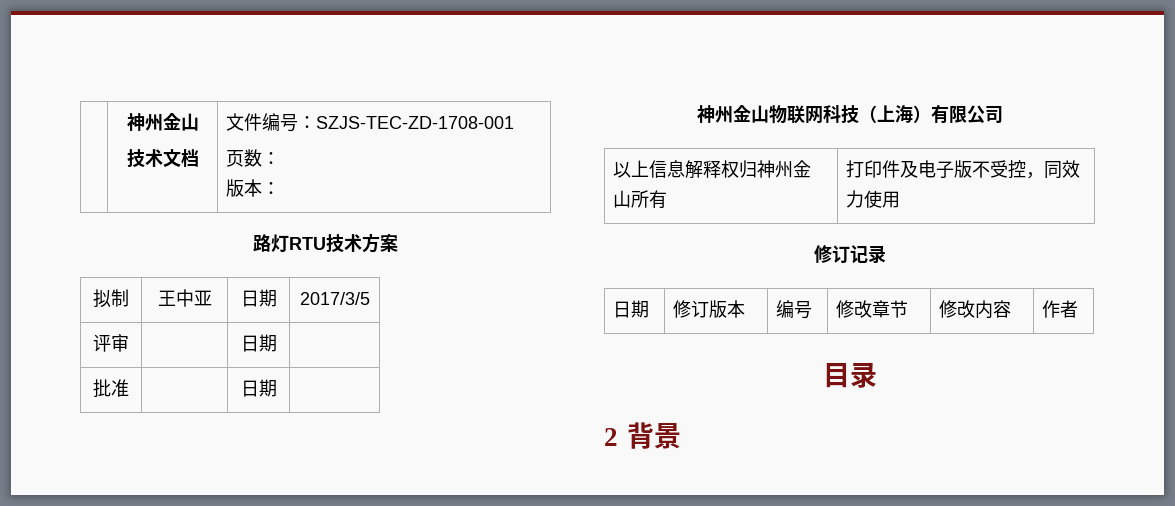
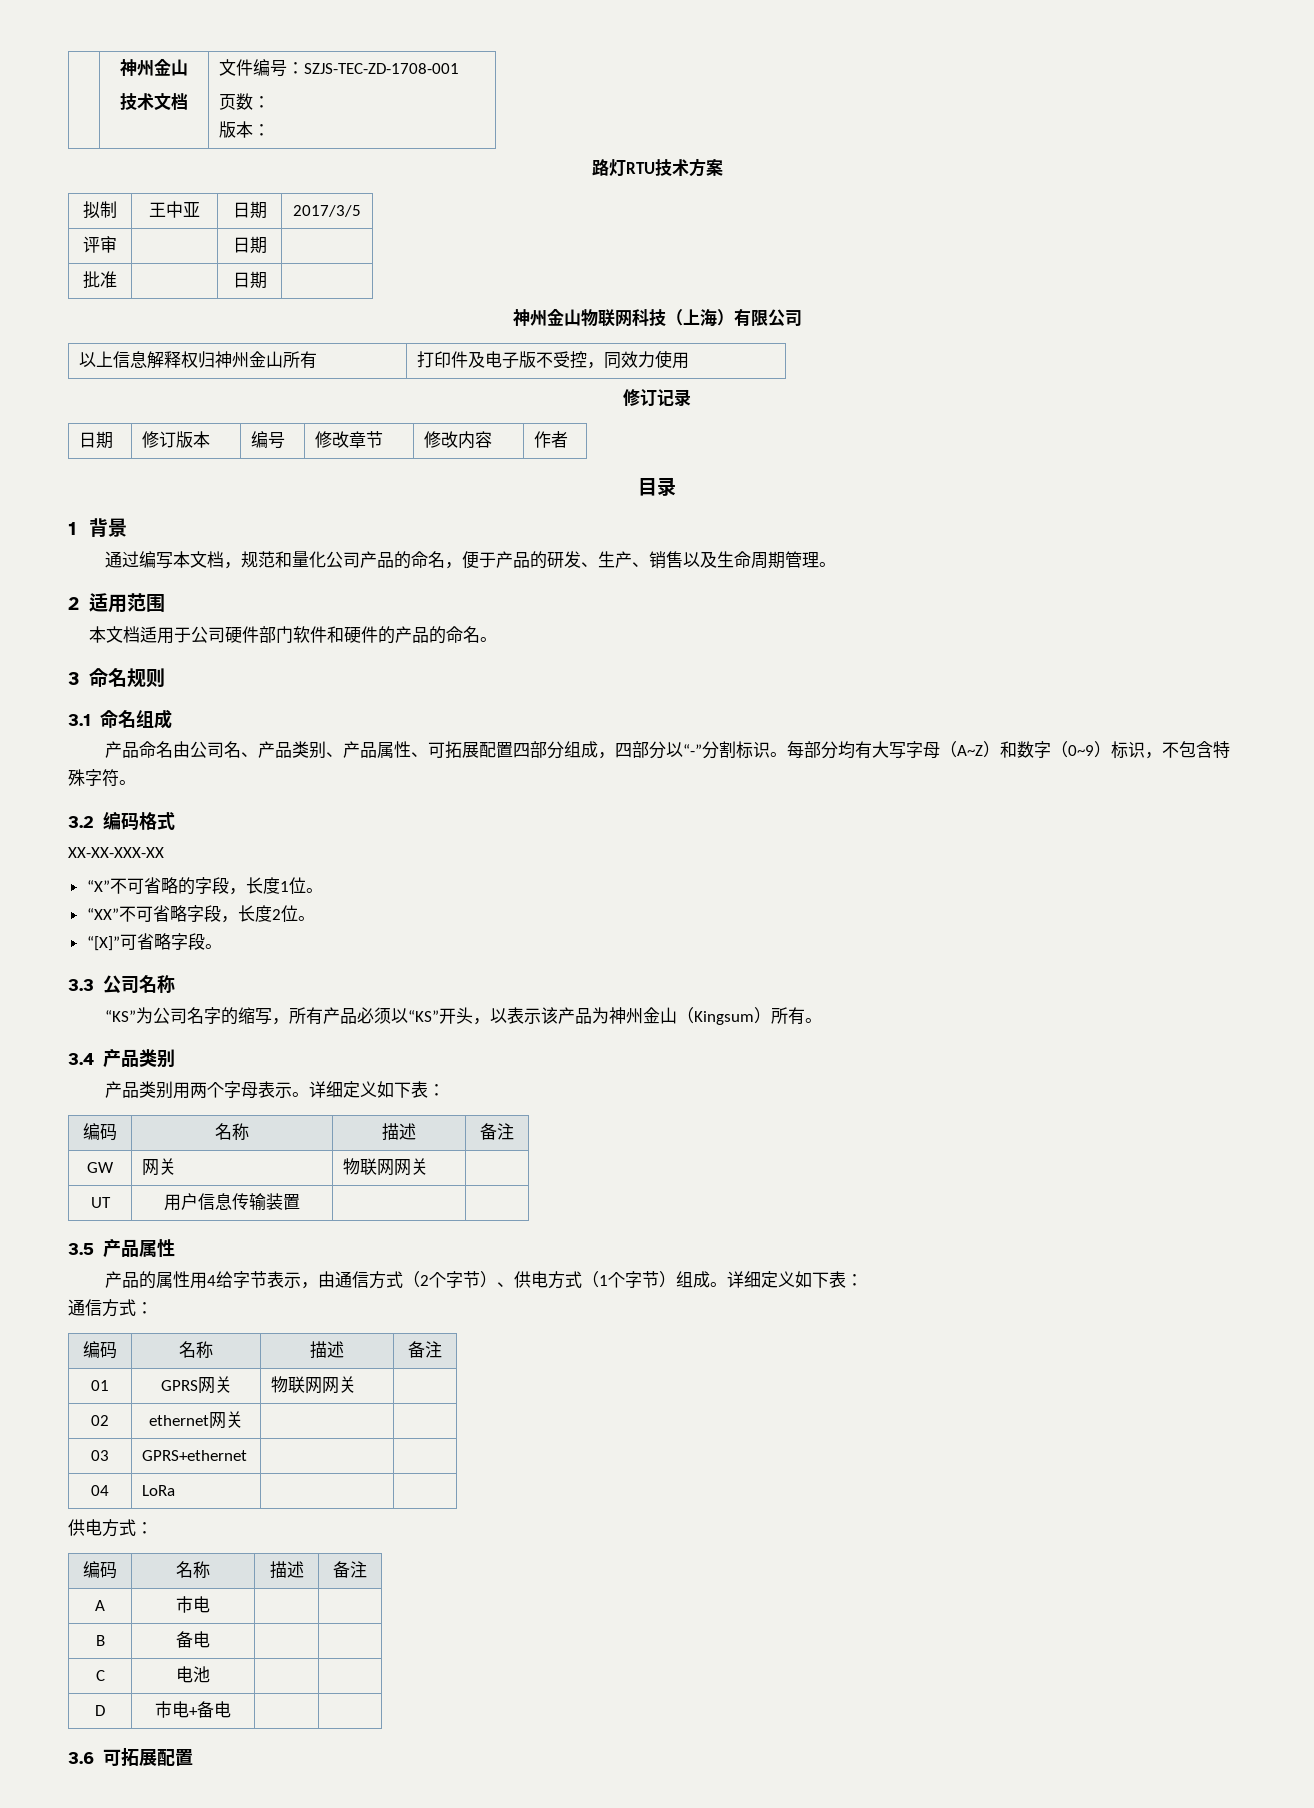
- 2背景
+ 1背景
+ 通过编写本文档，规范和量化公司产品的命名，便于产品的研发、生产、销售以及生命周期管理。
+ 2适用范围
+ 本文档适用于公司硬件部门软件和硬件的产品的命名。
+ 3命名规则
+ 3.1命名组成
+ 产品命名由公司名、产品类别、产品属性、可拓展配置四部分组成，四部分以“-”分割标识。每部分均有大写字母（A~Z）和数字（0~9）标识，不包含特殊字符。
+ 3.2编码格式
+ XX-XX-XXX-XX
+ “X”不可省略的字段，长度1位。
+ “XX”不可省略字段，长度2位。
+ “[X]”可省略字段。
+ 3.3公司名称
+ “KS”为公司名字的缩写，所有产品必须以“KS”开头，以表示该产品为神州金山（Kingsum）所有。
+ 3.4产品类别
+ 产品类别用两个字母表示。详细定义如下表：
+ 编码 | 名称 | 描述 | 备注
+ GW | 网关 | 物联网网关 |
+ UT | 用户信息传输装置 | |
+ 3.5产品属性
+ 产品的属性用4给字节表示，由通信方式（2个字节）、供电方式（1个字节）组成。详细定义如下表：
+ 通信方式：
+ 编码 | 名称 | 描述 | 备注
+ 01 | GPRS网关 | 物联网网关 |
+ 02 | ethernet网关 | |
+ 03 | GPRS+ethernet | |
+ 04 | LoRa | |
+ 供电方式：
+ 编码 | 名称 | 描述 | 备注
+ A | 市电 | |
+ B | 备电 | |
+ C | 电池 | |
+ D | 市电+备电 | |
+ 3.6可拓展配置

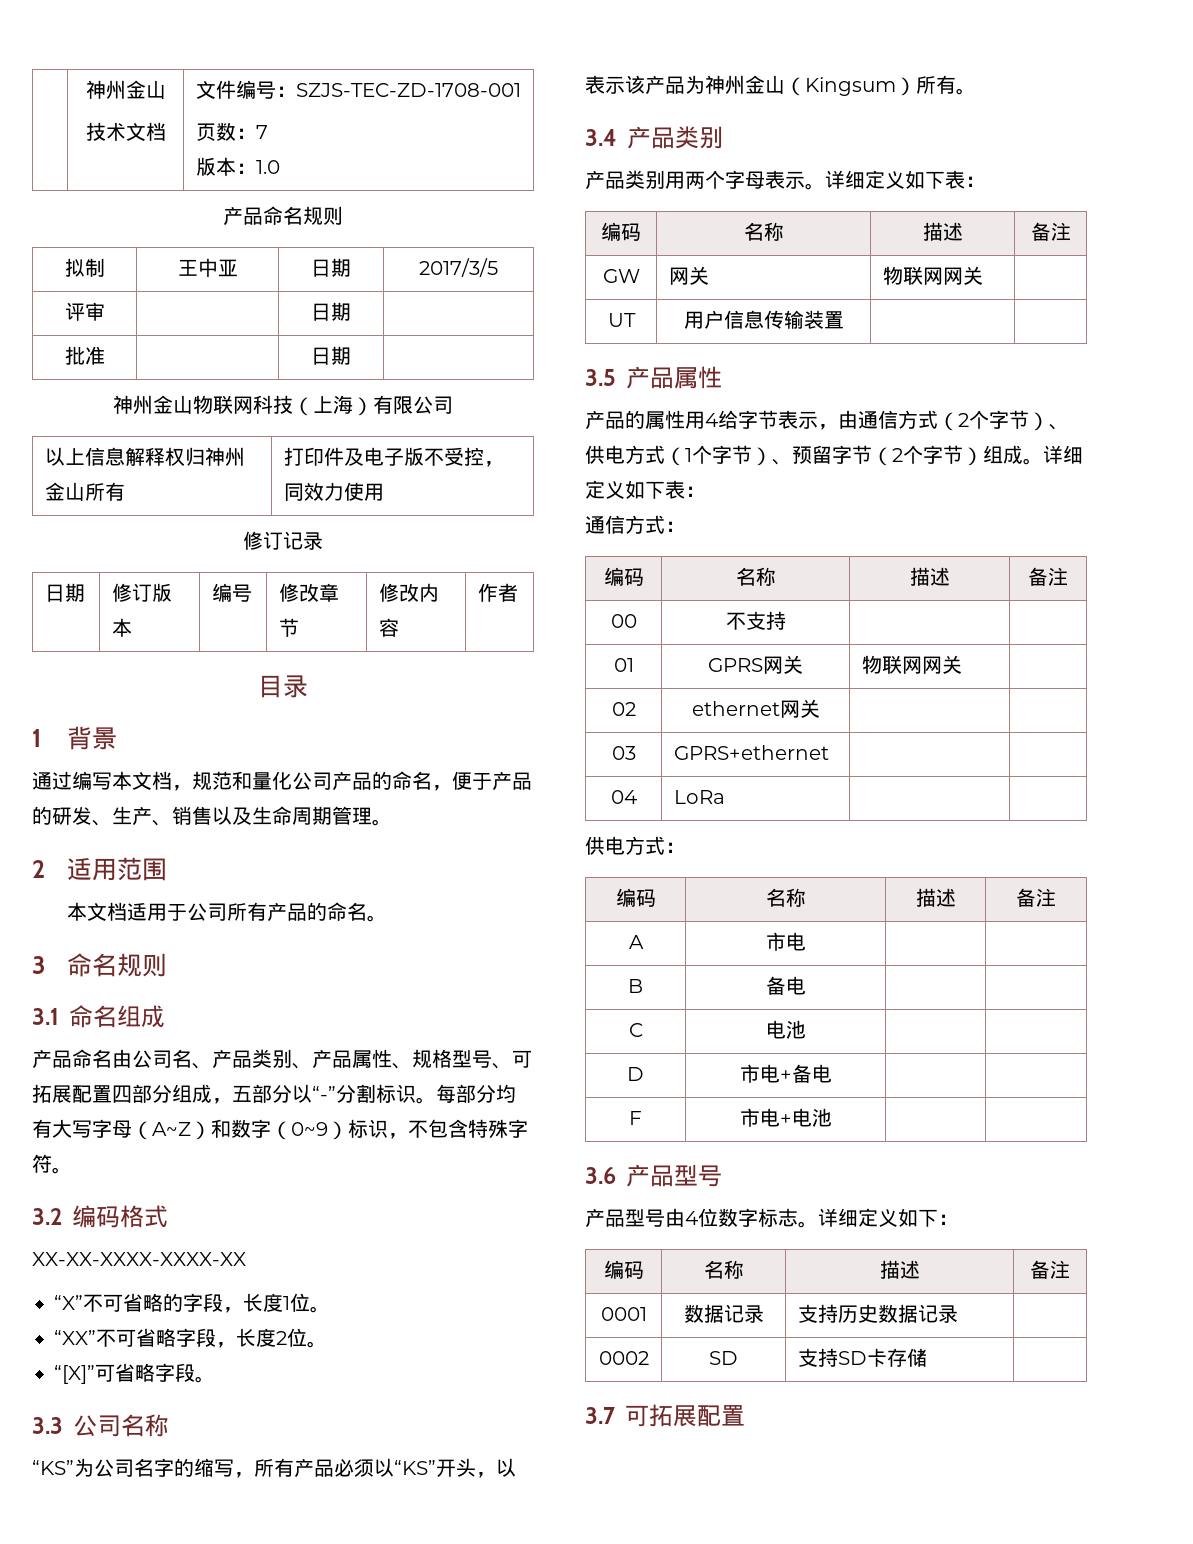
  | 神州金山
  技术文档 | 文件编号：SZJS-TEC-ZD-1708-001
- 页数：
- 版本：
- 路灯RTU技术方案
+ 页数：7
+ 版本：1.0
+ 产品命名规则
- 本文档适用于公司硬件部门软件和硬件的产品的命名。
+ 本文档适用于公司所有产品的命名。
- 产品命名由公司名、产品类别、产品属性、可拓展配置四部分组成，四部分以“-”分割标识。
+ 产品命名由公司名、产品类别、产品属性、规格型号、可拓展配置四部分组成，五部分以“-”分割标识。
- XX-XX-XXX-XX
+ XX-XX-XXXX-XXXX-XX
- 产品的属性用4给字节表示，由通信方式（2个字节）、供电方式（1个字节）组成。
+ 产品的属性用4给字节表示，由通信方式（2个字节）、供电方式（1个字节）、预留字节（2个字节）组成。
+ 00 | 不支持 | |
- 3.6可拓展配置
+ F | 市电+电池 | |
+ 3.6产品型号
+ 产品型号由4位数字标志。详细定义如下：
+ 编码 | 名称 | 描述 | 备注
+ 0001 | 数据记录 | 支持历史数据记录 |
+ 0002 | SD | 支持SD卡存储 |
+ 3.7可拓展配置

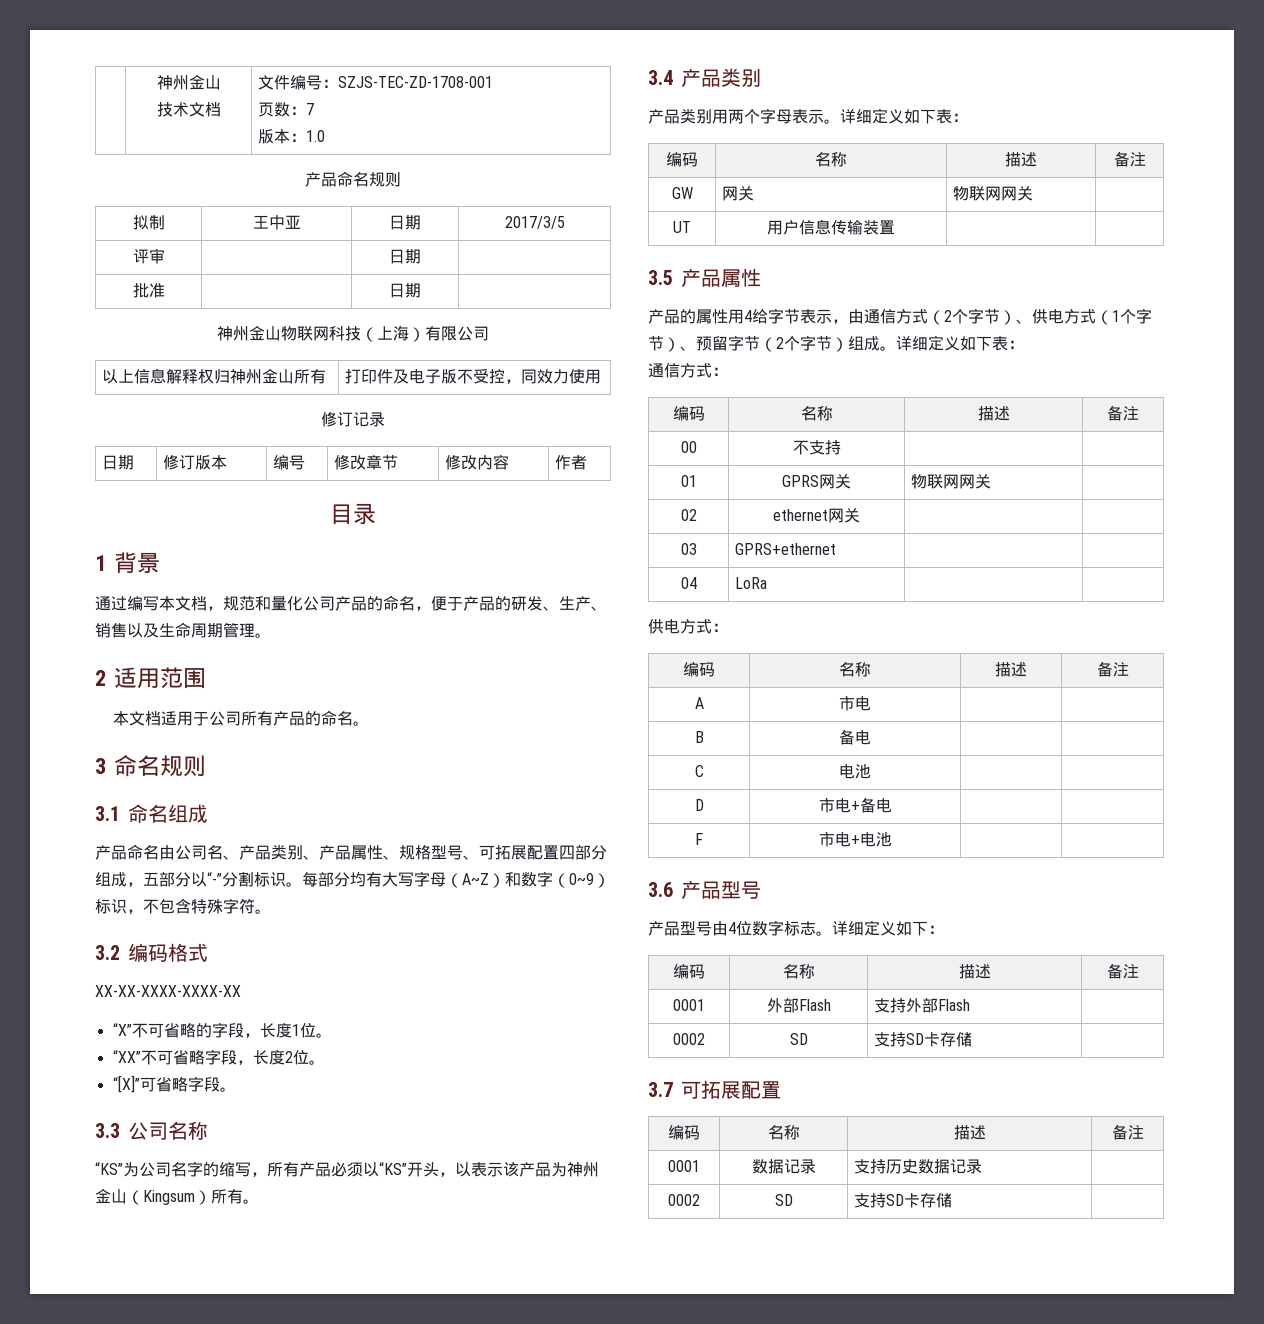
+ 0001 | 外部Flash | 支持外部Flash |
+ 0002 | SD | 支持SD卡存储 |
+ 3.7可拓展配置
+ 编码 | 名称 | 描述 | 备注
- 3.7可拓展配置

